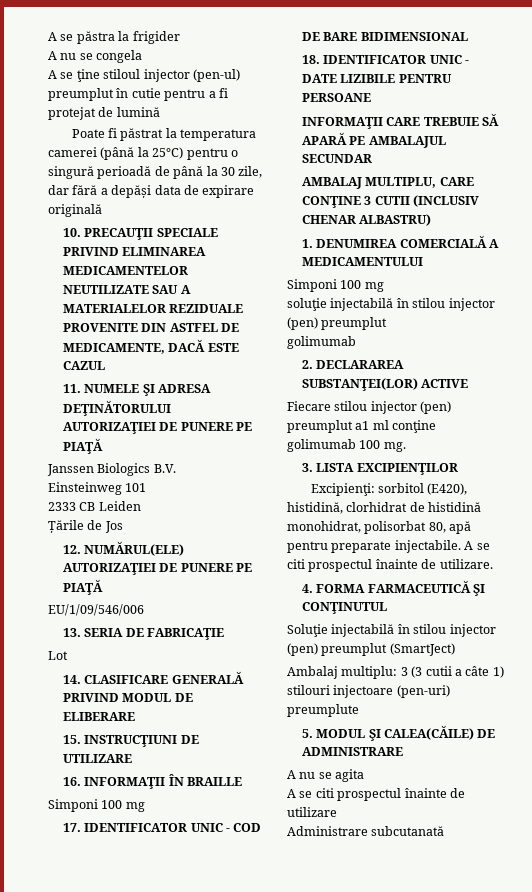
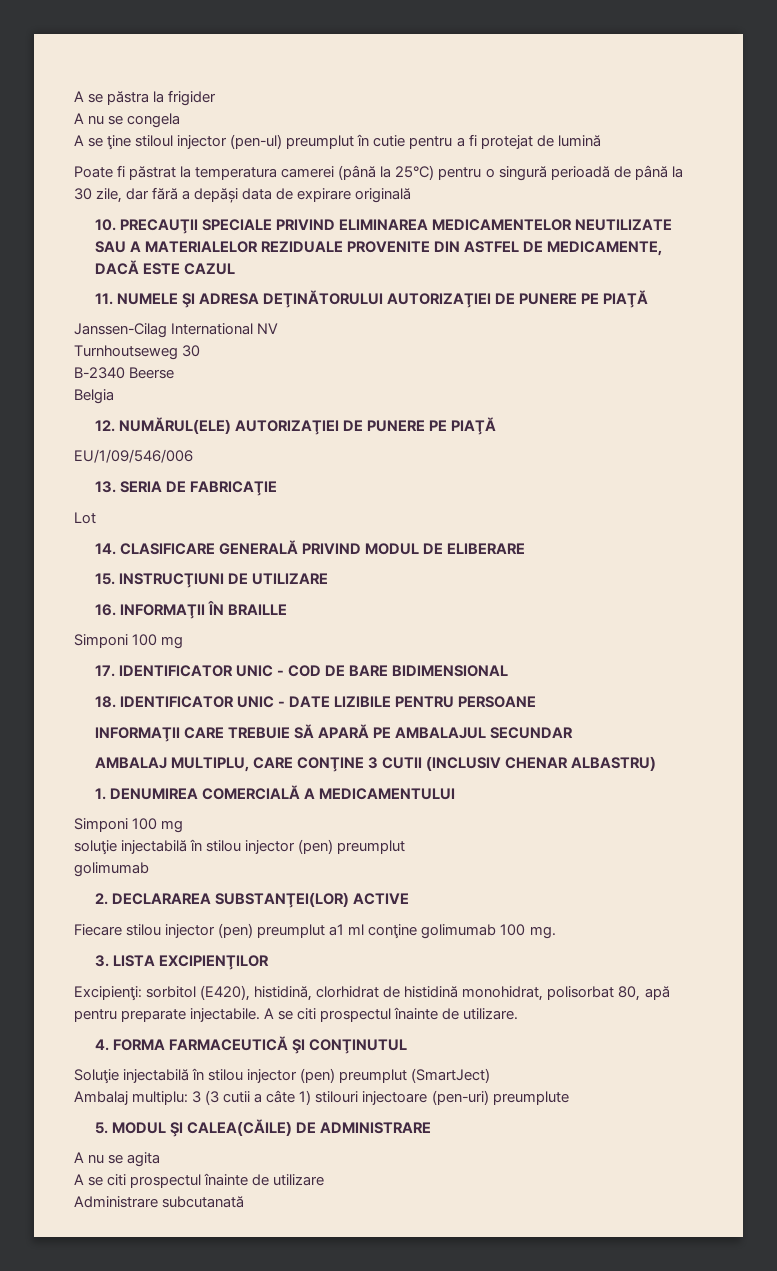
- Janssen Biologics B.V.
- Einsteinweg 101
- 2333 CB Leiden
- Țările de Jos
+ Janssen-Cilag International NV
+ Turnhoutseweg 30
+ B-2340 Beerse
+ Belgia

